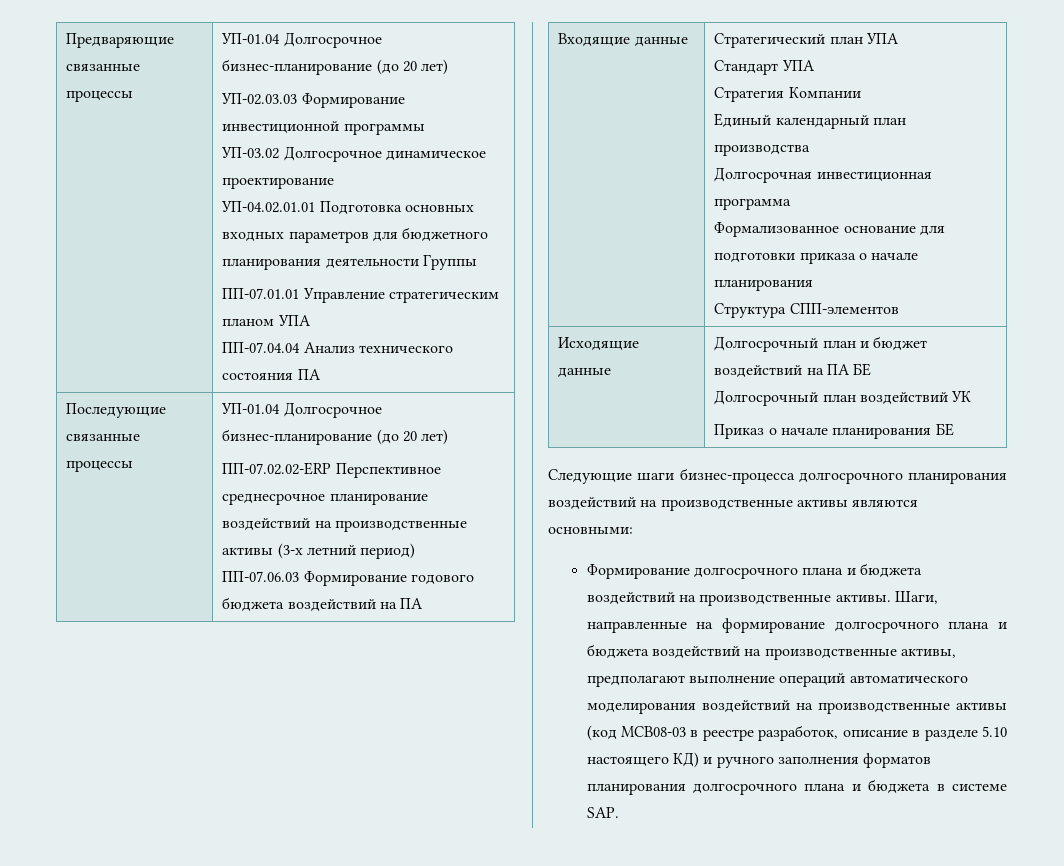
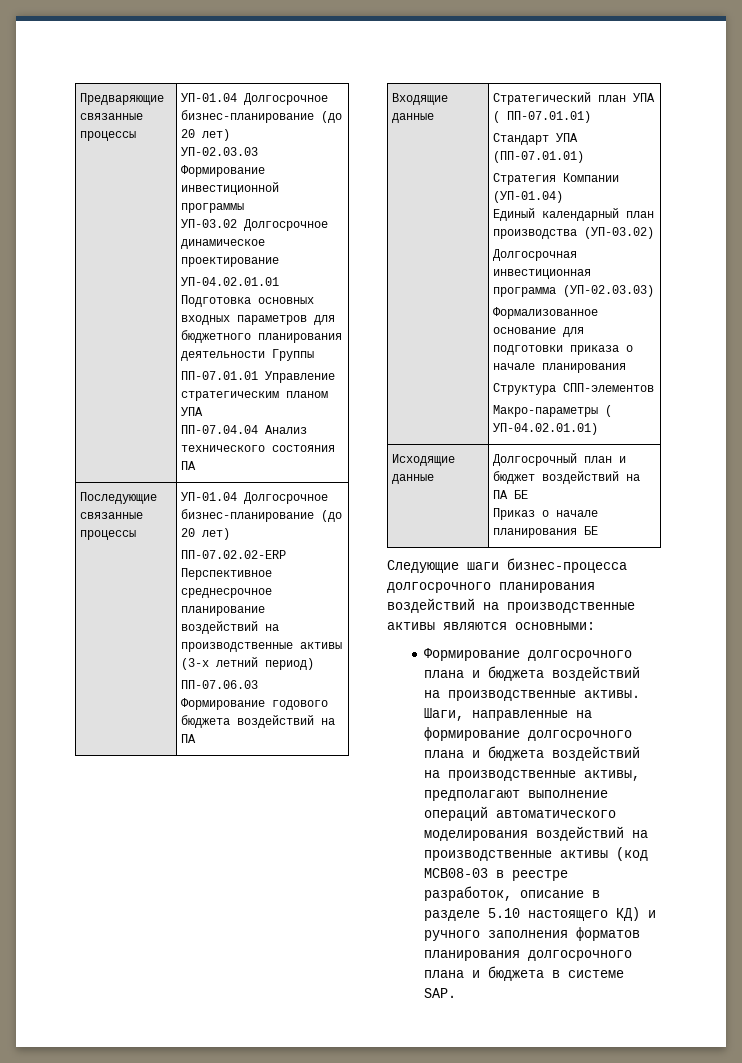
- Входящие данные | Стратегический план УПА
- Стандарт УПА
- Стратегия Компании
- Единый календарный план производства
- Долгосрочная инвестиционная программа
+ Входящие данные | Стратегический план УПА ( ПП-07.01.01)
+ Стандарт УПА (ПП-07.01.01)
+ Стратегия Компании (УП-01.04)
+ Единый календарный план производства (УП-03.02)
+ Долгосрочная инвестиционная программа (УП-02.03.03)
  Формализованное основание для подготовки приказа о начале планирования
  Структура СПП-элементов
+ Макро-параметры ( УП-04.02.01.01)
  Исходящие данные | Долгосрочный план и бюджет воздействий на ПА БЕ
- Долгосрочный план воздействий УК

